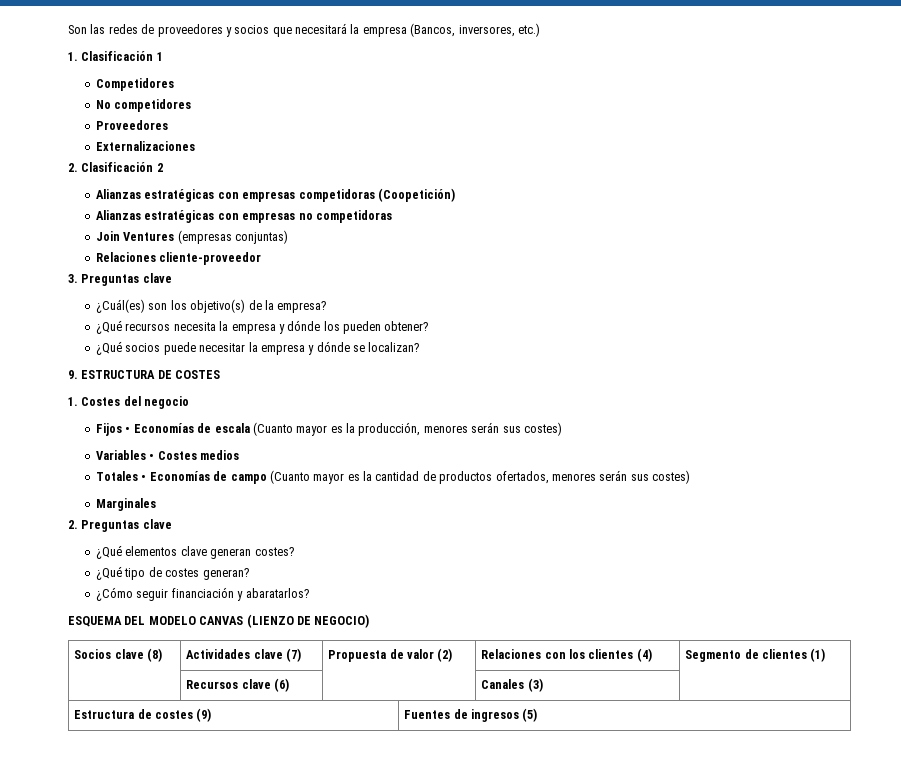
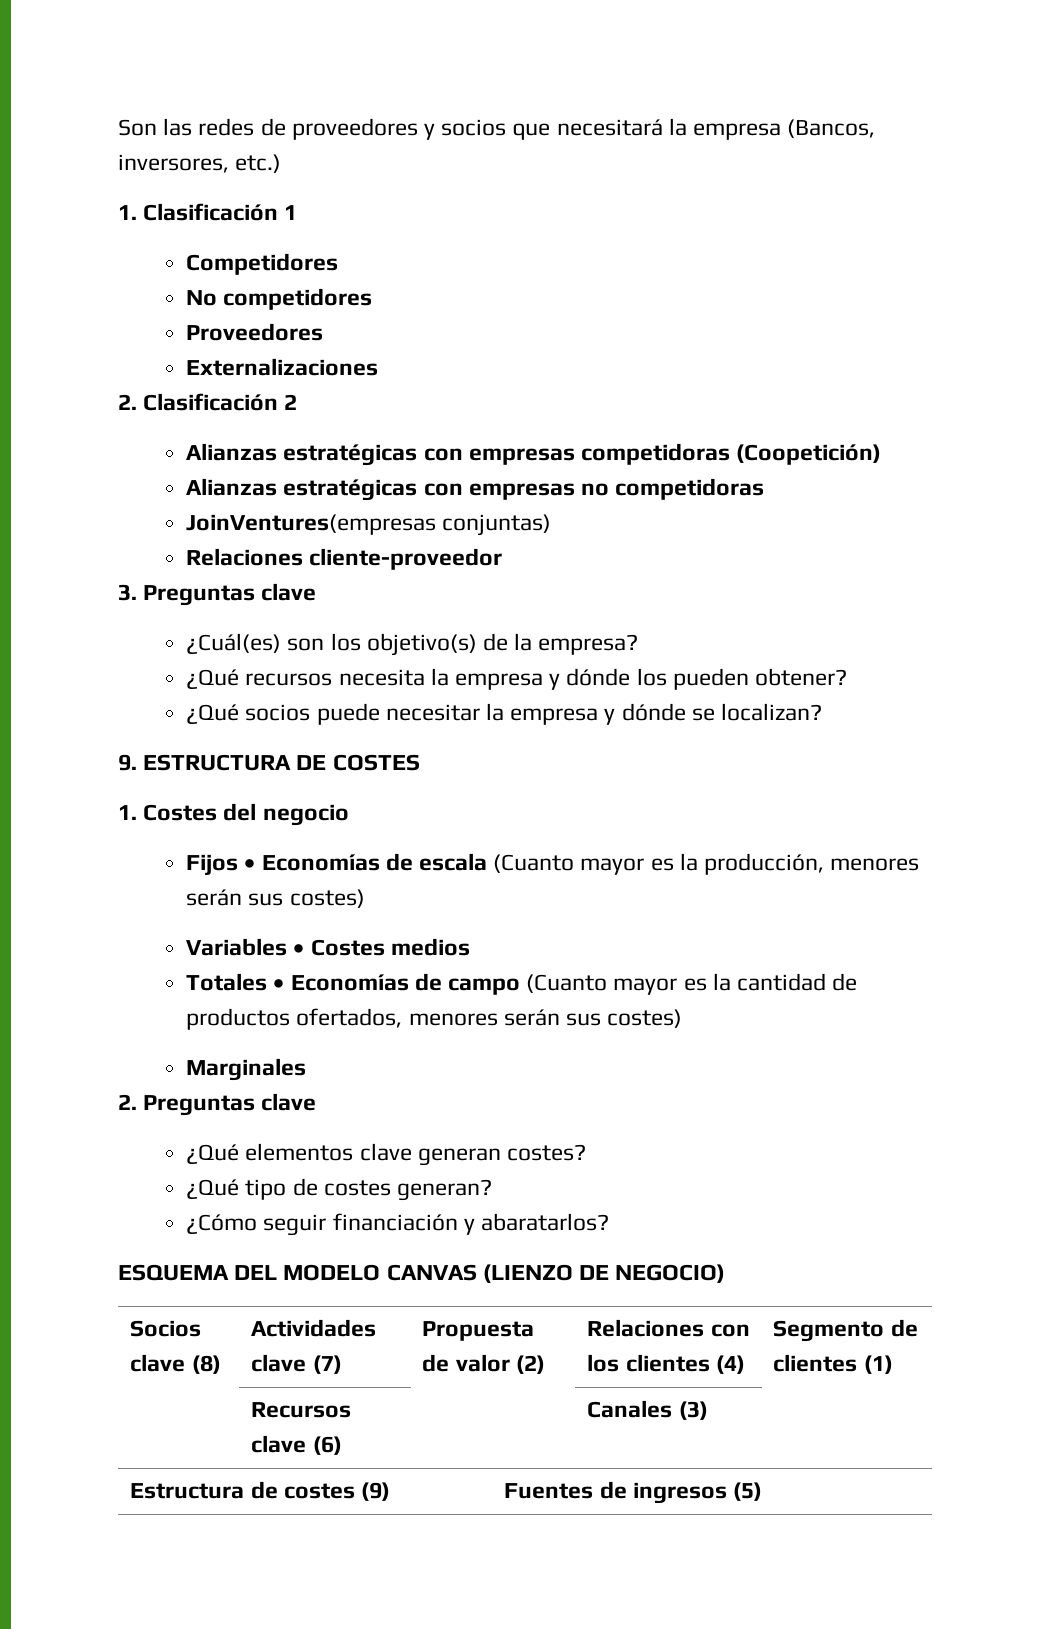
- Join Ventures (empresas conjuntas)
+ JoinVentures(empresas conjuntas)

